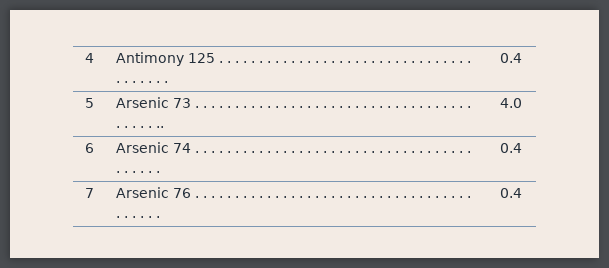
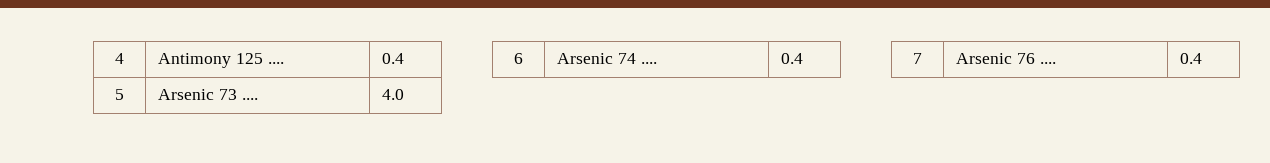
- Antimony 125 . . . . . . . . . . . . . . . . . . . . . . . . . . . . . . . . . . . . . . . | 0.4
- 5 | Arsenic 73 . . . . . . . . . . . . . . . . . . . . . . . . . . . . . . . . . . . . . . . . .. | 4.0
- 6 | Arsenic 74 . . . . . . . . . . . . . . . . . . . . . . . . . . . . . . . . . . . . . . . . . | 0.4
- 7 | Arsenic 76 . . . . . . . . . . . . . . . . . . . . . . . . . . . . . . . . . . . . . . . . . | 0.4
+ Antimony 125 .... | 0.4
+ 5 | Arsenic 73 .... | 4.0
+ 6 | Arsenic 74 .... | 0.4
+ 7 | Arsenic 76 .... | 0.4

